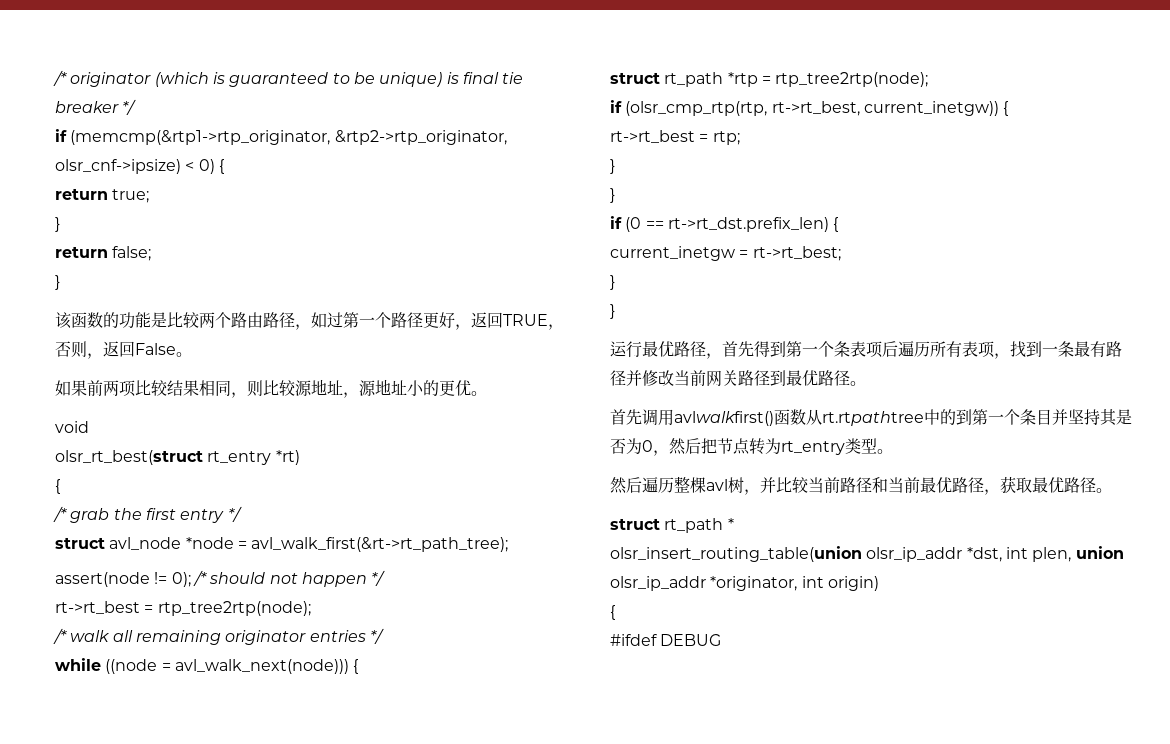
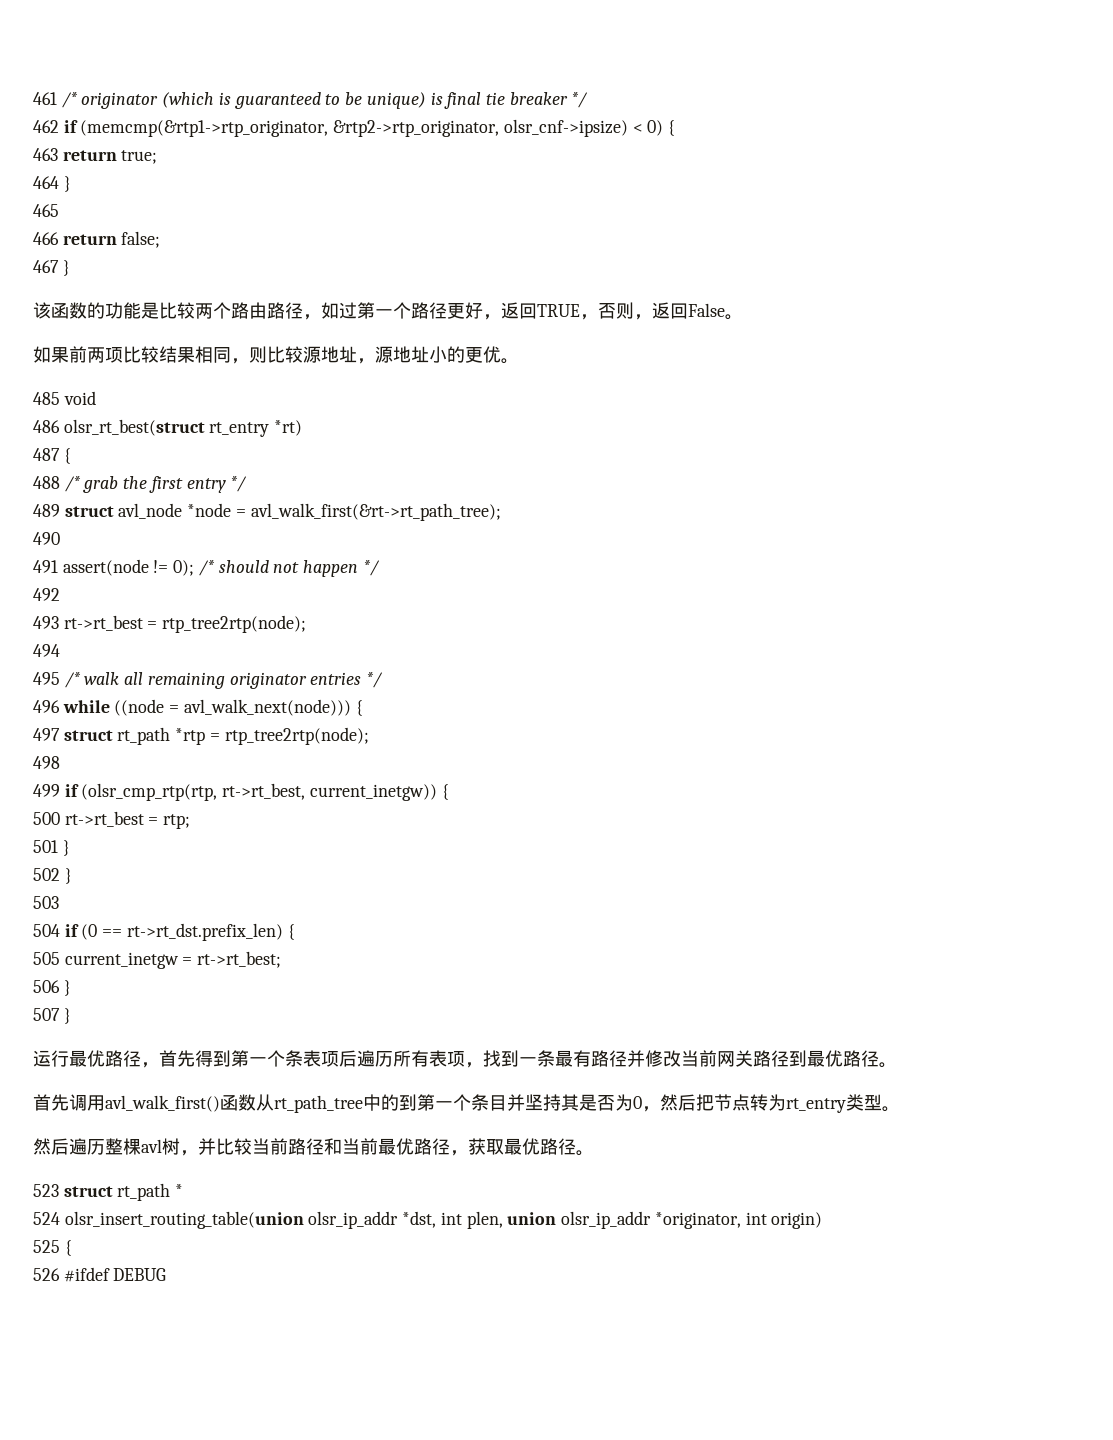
- /* originator (which is guaranteed to be unique) is final tie breaker */
+ 461 /* originator (which is guaranteed to be unique) is final tie breaker */
- if (memcmp(&rtp1->rtp_originator, &rtp2->rtp_originator, olsr_cnf->ipsize) < 0) {
+ 462 if (memcmp(&rtp1->rtp_originator, &rtp2->rtp_originator, olsr_cnf->ipsize) < 0) {
- return true;
- }
- return false;
- }
+ 463 return true;
+ 464 }
+ 465
+ 466 return false;
+ 467 }
- void
+ 485 void
- olsr_rt_best(struct rt_entry *rt)
- {
- /* grab the first entry */
+ 486 olsr_rt_best(struct rt_entry *rt)
+ 487 {
+ 488 /* grab the first entry */
- struct avl_node *node = avl_walk_first(&rt->rt_path_tree);
+ 489 struct avl_node *node = avl_walk_first(&rt->rt_path_tree);
- assert(node != 0); /* should not happen */
+ 490
+ 491 assert(node != 0); /* should not happen */
- rt->rt_best = rtp_tree2rtp(node);
+ 492
+ 493 rt->rt_best = rtp_tree2rtp(node);
- /* walk all remaining originator entries */
+ 494
+ 495 /* walk all remaining originator entries */
- while ((node = avl_walk_next(node))) {
+ 496 while ((node = avl_walk_next(node))) {
- struct rt_path *rtp = rtp_tree2rtp(node);
+ 497 struct rt_path *rtp = rtp_tree2rtp(node);
- if (olsr_cmp_rtp(rtp, rt->rt_best, current_inetgw)) {
+ 498
+ 499 if (olsr_cmp_rtp(rtp, rt->rt_best, current_inetgw)) {
- rt->rt_best = rtp;
- }
- }
- if (0 == rt->rt_dst.prefix_len) {
+ 500 rt->rt_best = rtp;
+ 501 }
+ 502 }
+ 503
+ 504 if (0 == rt->rt_dst.prefix_len) {
- current_inetgw = rt->rt_best;
- }
- }
+ 505 current_inetgw = rt->rt_best;
+ 506 }
+ 507 }
- 首先调用avlwalkfirst()函数从rt.rtpathtree中的到第一个条目并坚持其是否为0，然后把节点转为rt_entry类型。
+ 首先调用avl_walk_first()函数从rt_path_tree中的到第一个条目并坚持其是否为0，然后把节点转为rt_entry类型。
- struct rt_path *
+ 523 struct rt_path *
- olsr_insert_routing_table(union olsr_ip_addr *dst, int plen, union olsr_ip_addr *originator, int origin)
- {
- #ifdef DEBUG
+ 524 olsr_insert_routing_table(union olsr_ip_addr *dst, int plen, union olsr_ip_addr *originator, int origin)
+ 525 {
+ 526 #ifdef DEBUG

